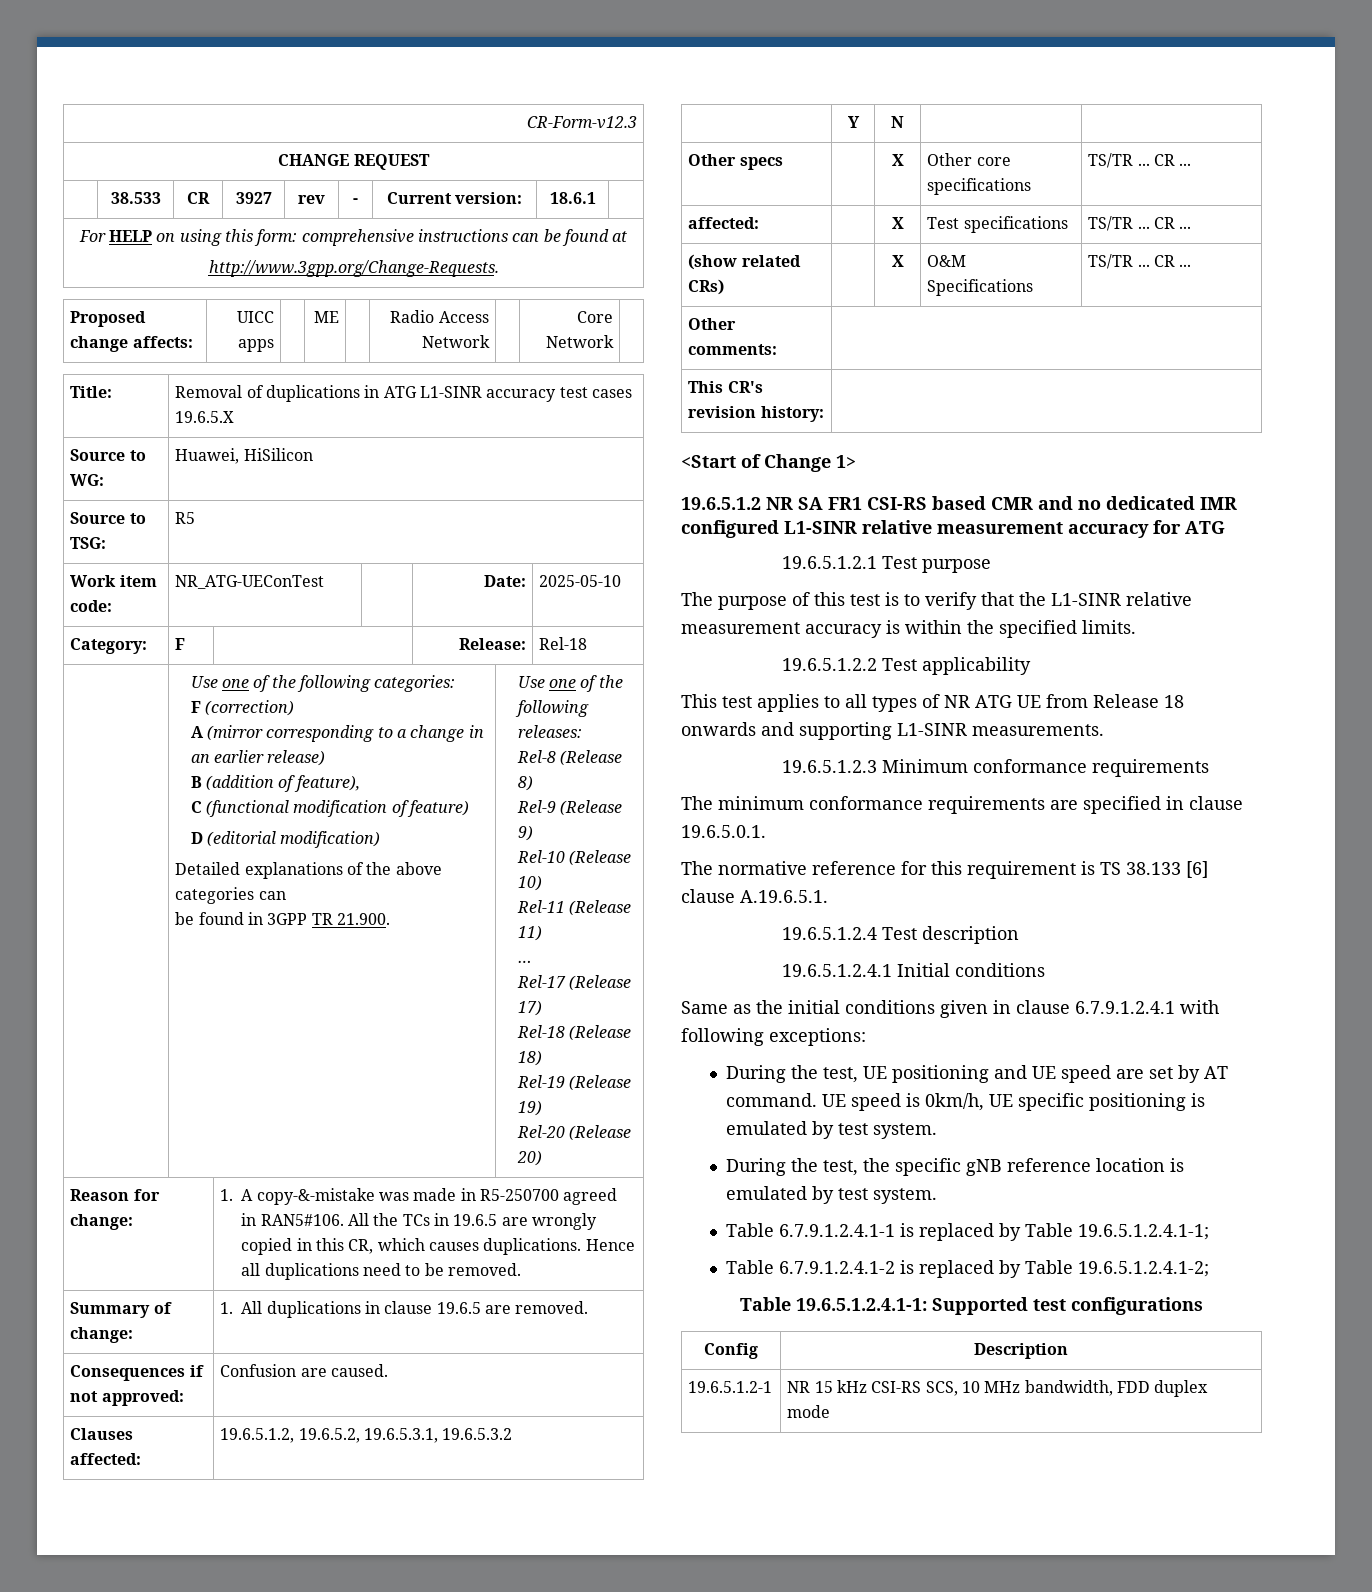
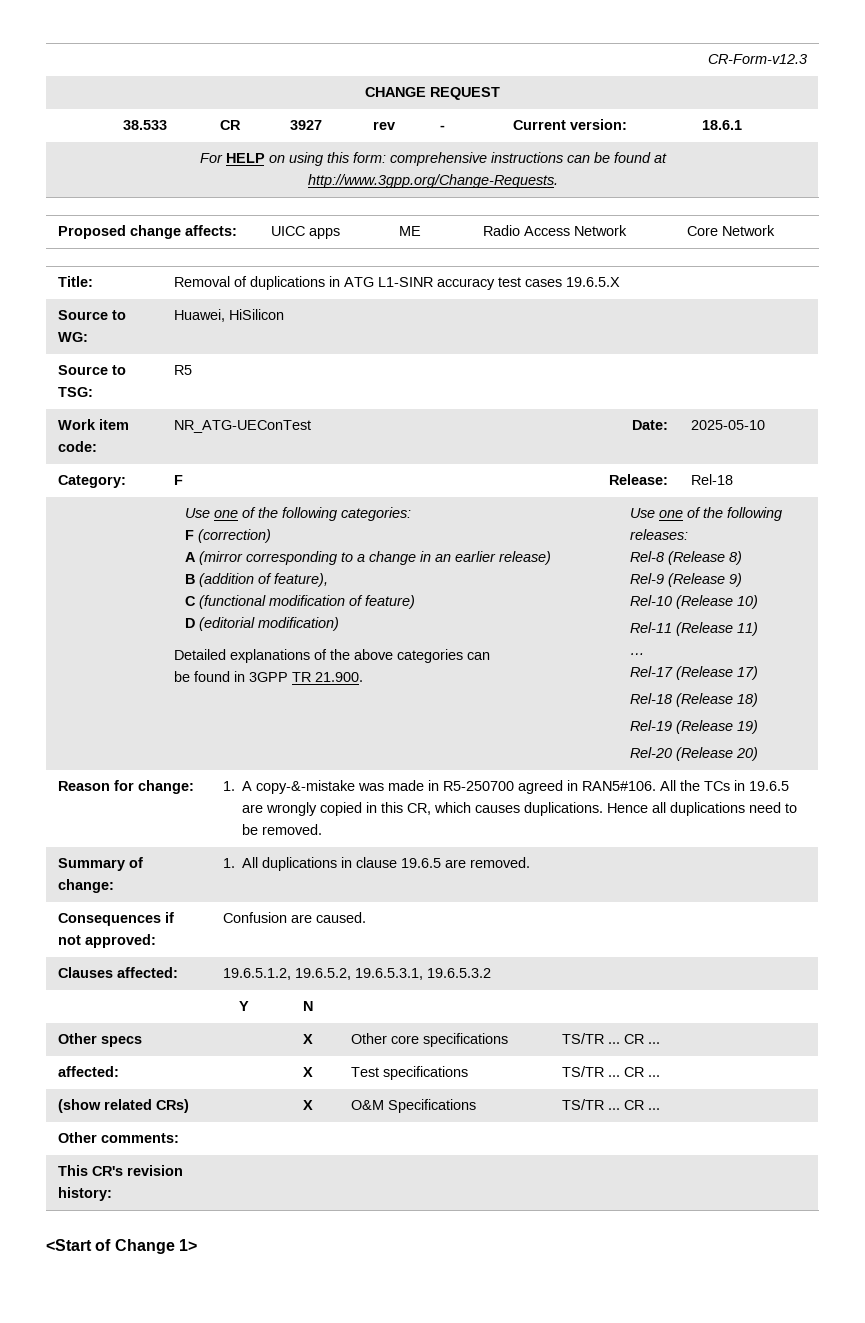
- 19.6.5.1.2 NR SA FR1 CSI-RS based CMR and no dedicated IMR configured L1-SINR relative measurement accuracy for ATG
- 19.6.5.1.2.1 Test purpose
- The purpose of this test is to verify that the L1-SINR relative measurement accuracy is within the specified limits.
- 19.6.5.1.2.2 Test applicability
- This test applies to all types of NR ATG UE from Release 18 onwards and supporting L1-SINR measurements.
- 19.6.5.1.2.3 Minimum conformance requirements
- The minimum conformance requirements are specified in clause 19.6.5.0.1.
- The normative reference for this requirement is TS 38.133 [6] clause A.19.6.5.1.
- 19.6.5.1.2.4 Test description
- 19.6.5.1.2.4.1 Initial conditions
- Same as the initial conditions given in clause 6.7.9.1.2.4.1 with following exceptions:
- During the test, UE positioning and UE speed are set by AT command. UE speed is 0km/h, UE specific positioning is emulated by test system.
- During the test, the specific gNB reference location is emulated by test system.
- Table 6.7.9.1.2.4.1-1 is replaced by Table 19.6.5.1.2.4.1-1;
- Table 6.7.9.1.2.4.1-2 is replaced by Table 19.6.5.1.2.4.1-2;
- Table 19.6.5.1.2.4.1-1: Supported test configurations
- Config | Description
- 19.6.5.1.2-1 | NR 15 kHz CSI-RS SCS, 10 MHz bandwidth, FDD duplex mode

